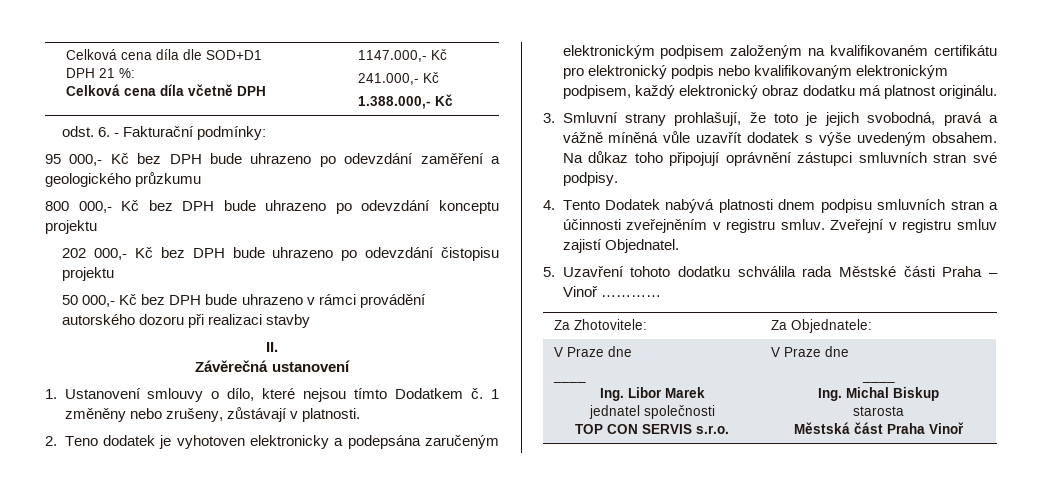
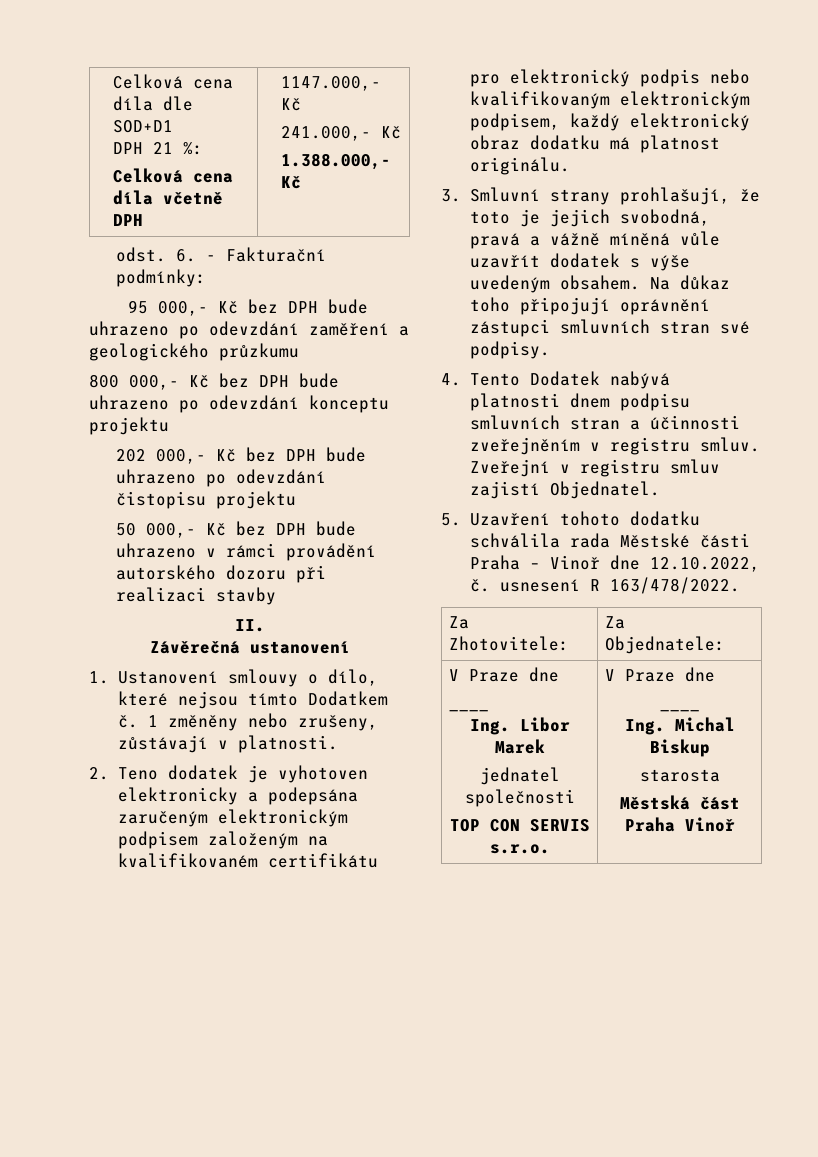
- 5. Uzavření tohoto dodatku schválila rada Městské části Praha – Vinoř …………
+ 5. Uzavření tohoto dodatku schválila rada Městské části Praha – Vinoř dne 12.10.2022, č. usnesení R 163/478/2022.

